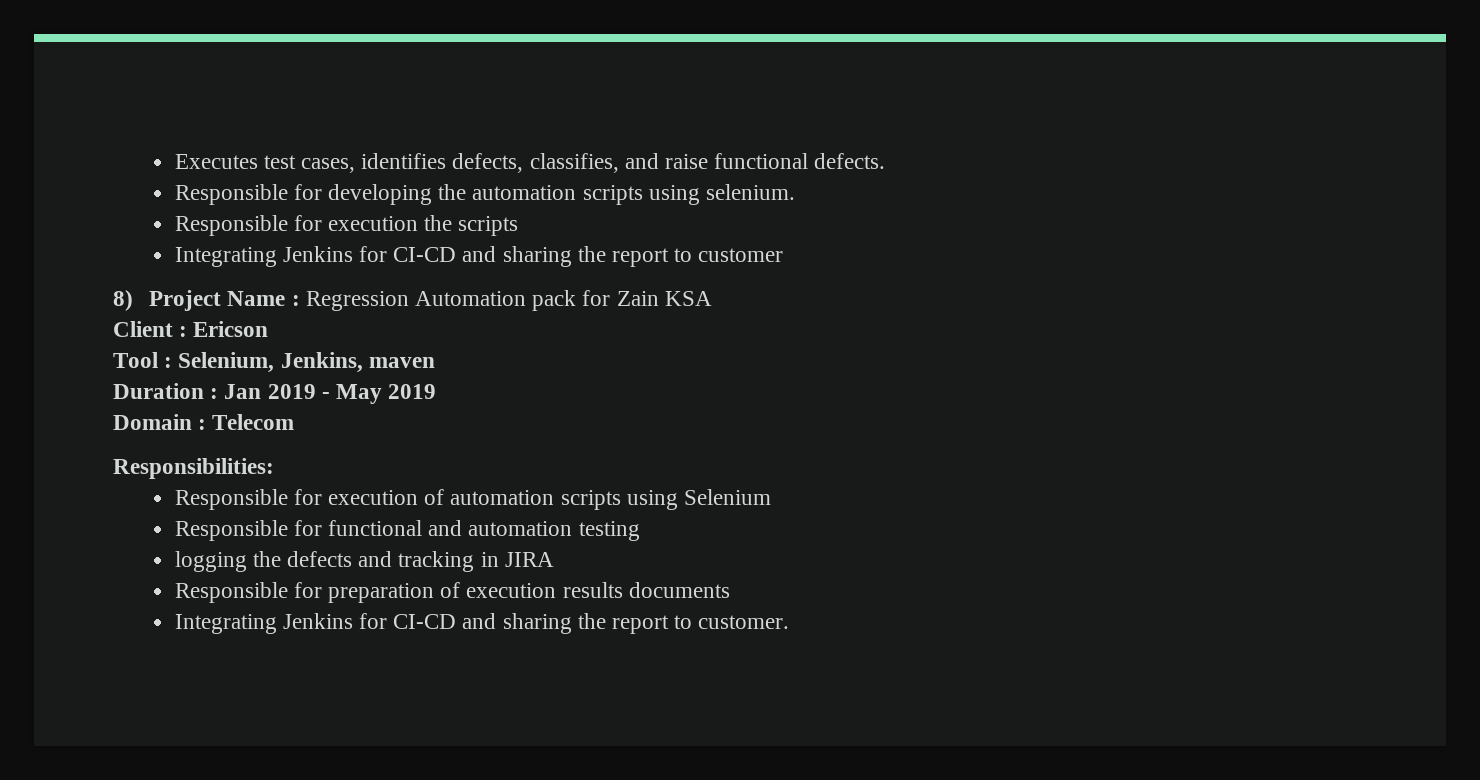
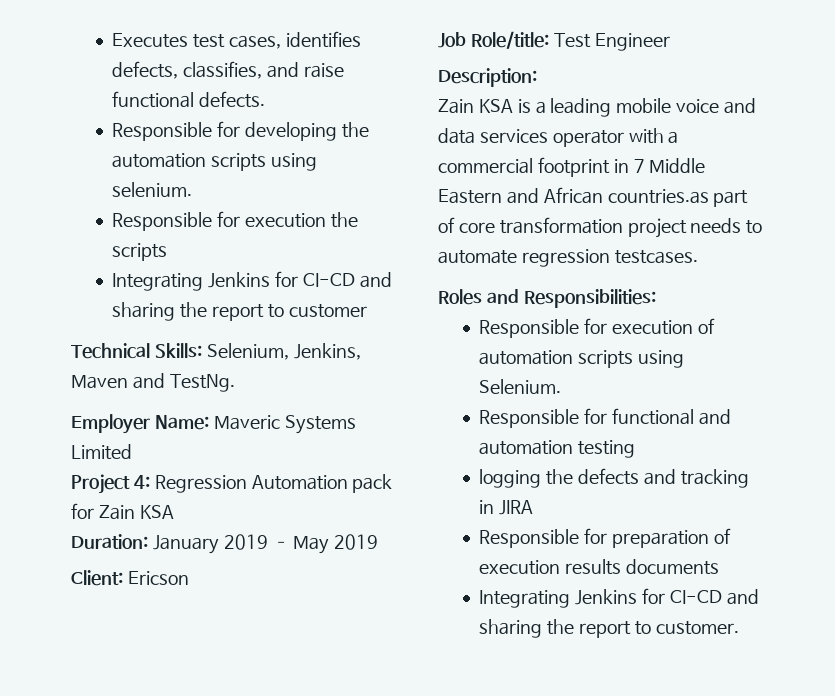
- 8) Project Name : Regression Automation pack for Zain KSA
+ Technical Skills: Selenium, Jenkins, Maven and TestNg.
+ Employer Name: Maveric Systems Limited
+ Project 4: Regression Automation pack for Zain KSA
- Client : Ericson
- Tool : Selenium, Jenkins, maven
- Duration : Jan 2019 - May 2019
- Domain : Telecom
- Responsibilities:
+ Duration: January 2019 – May 2019
+ Client: Ericson
+ Job Role/title: Test Engineer
+ Description:
+ Zain KSA is a leading mobile voice and data services operator with a commercial footprint in 7 Middle Eastern and African countries.as part of core transformation project needs to automate regression testcases.
+ Roles and Responsibilities:
- Responsible for execution of automation scripts using Selenium
+ Responsible for execution of automation scripts using Selenium.

